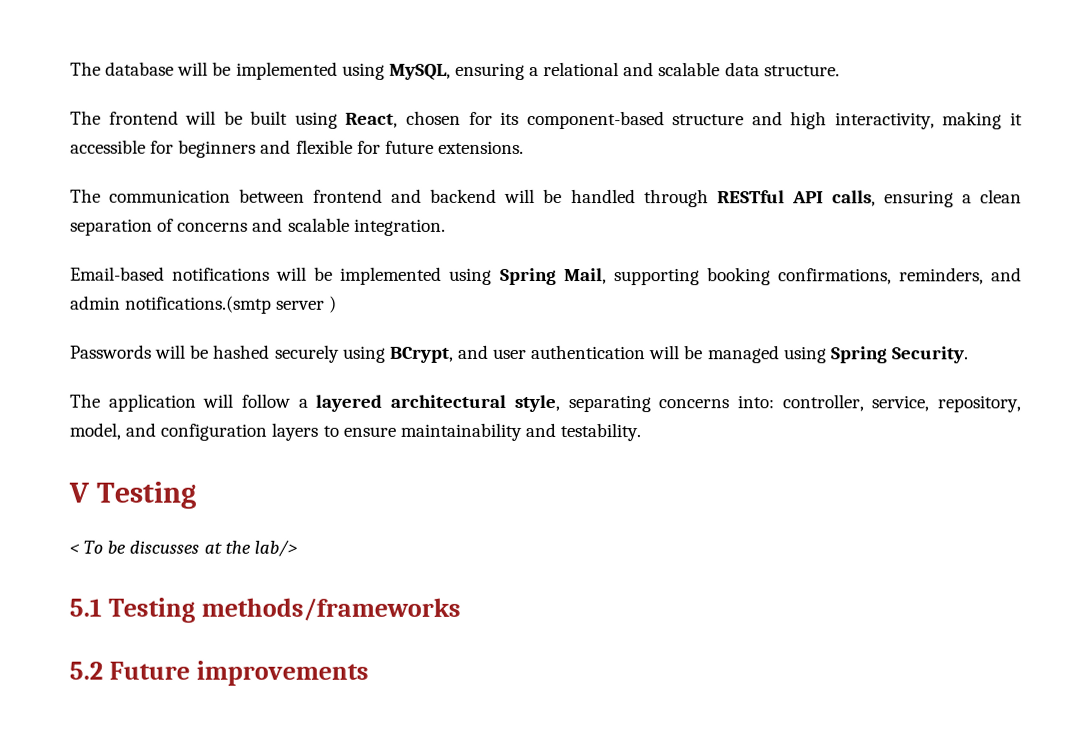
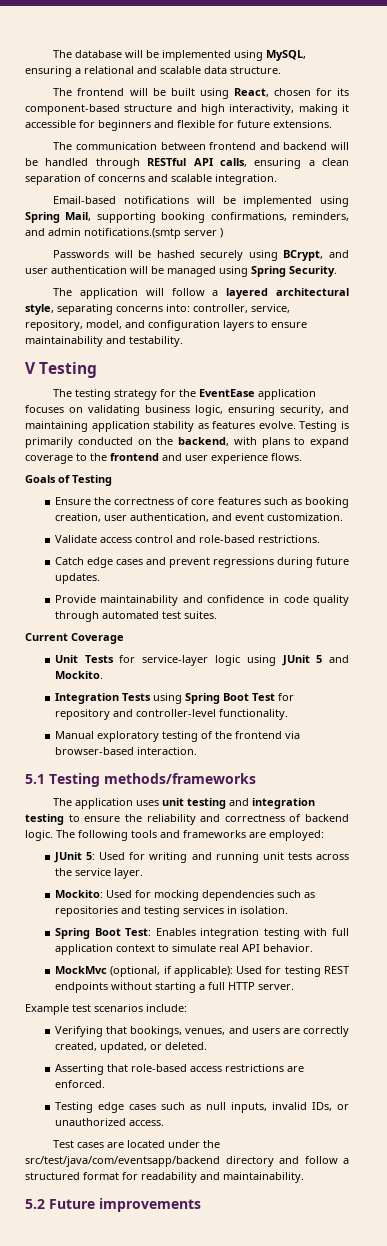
- < To be discusses at the lab/>
+ The testing strategy for the EventEase application focuses on validating business logic, ensuring security, and maintaining application stability as features evolve. Testing is primarily conducted on the backend, with plans to expand coverage to the frontend and user experience flows.
+ Goals of Testing
+ Ensure the correctness of core features such as booking creation, user authentication, and event customization.
+ Validate access control and role-based restrictions.
+ Catch edge cases and prevent regressions during future updates.
+ Provide maintainability and confidence in code quality through automated test suites.
+ Current Coverage
+ Unit Tests for service-layer logic using JUnit 5 and Mockito.
+ Integration Tests using Spring Boot Test for repository and controller-level functionality.
+ Manual exploratory testing of the frontend via browser-based interaction.
  5.1 Testing methods/frameworks
+ The application uses unit testing and integration testing to ensure the reliability and correctness of backend logic. The following tools and frameworks are employed:
+ JUnit 5: Used for writing and running unit tests across the service layer.
+ Mockito: Used for mocking dependencies such as repositories and testing services in isolation.
+ Spring Boot Test: Enables integration testing with full application context to simulate real API behavior.
+ MockMvc (optional, if applicable): Used for testing REST endpoints without starting a full HTTP server.
+ Example test scenarios include:
+ Verifying that bookings, venues, and users are correctly created, updated, or deleted.
+ Asserting that role-based access restrictions are enforced.
+ Testing edge cases such as null inputs, invalid IDs, or unauthorized access.
+ Test cases are located under the src/test/java/com/eventsapp/backend directory and follow a structured format for readability and maintainability.

